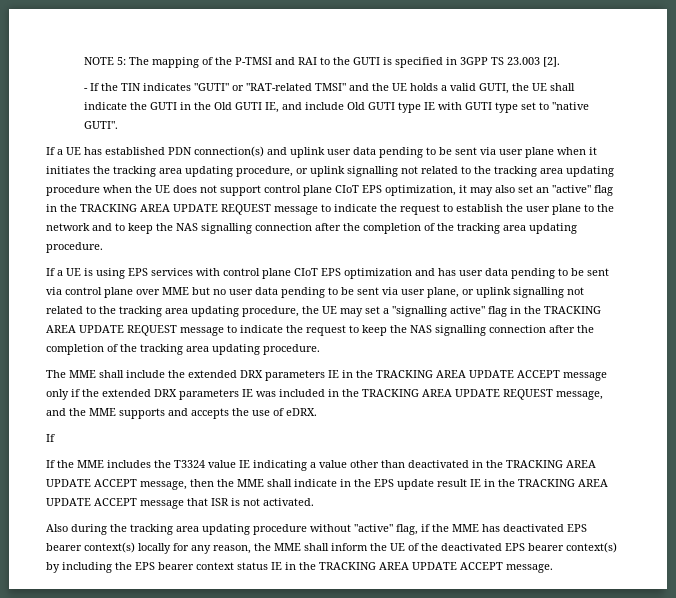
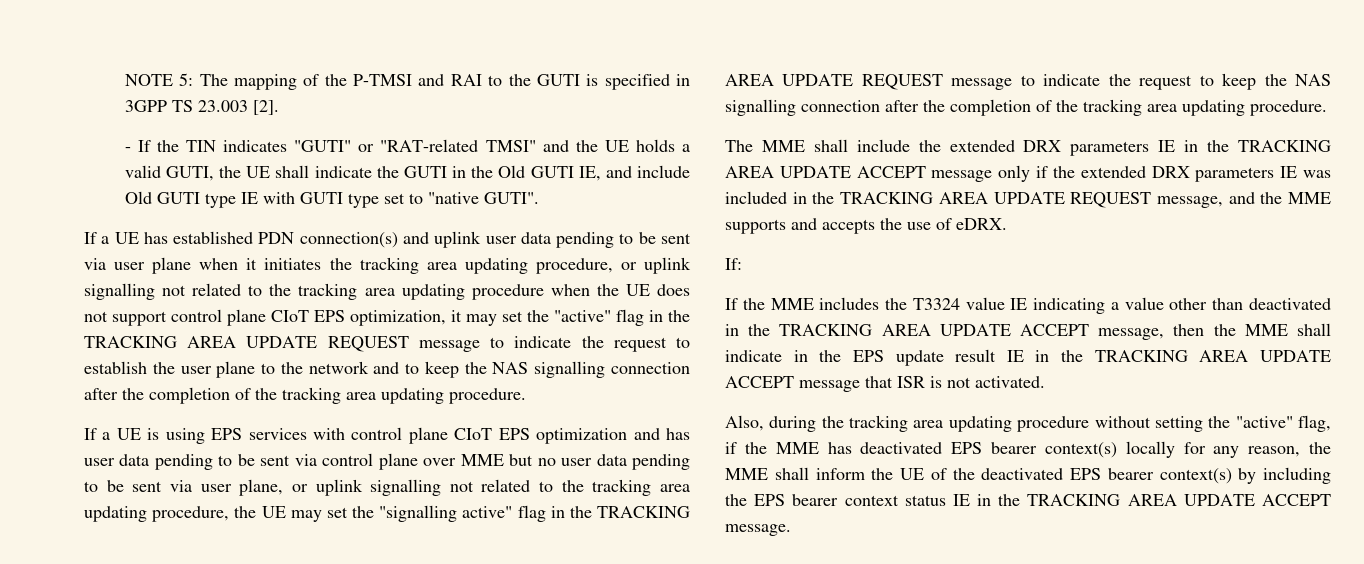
- If a UE has established PDN connection(s) and uplink user data pending to be sent via user plane when it initiates the tracking area updating procedure, or uplink signalling not related to the tracking area updating procedure when the UE does not support control plane CIoT EPS optimization, it may also set an "active" flag in the TRACKING AREA UPDATE REQUEST message to indicate the request to establish the user plane to the network and to keep the NAS signalling connection after the completion of the tracking area updating procedure.
+ If a UE has established PDN connection(s) and uplink user data pending to be sent via user plane when it initiates the tracking area updating procedure, or uplink signalling not related to the tracking area updating procedure when the UE does not support control plane CIoT EPS optimization, it may set the "active" flag in the TRACKING AREA UPDATE REQUEST message to indicate the request to establish the user plane to the network and to keep the NAS signalling connection after the completion of the tracking area updating procedure.
- If a UE is using EPS services with control plane CIoT EPS optimization and has user data pending to be sent via control plane over MME but no user data pending to be sent via user plane, or uplink signalling not related to the tracking area updating procedure, the UE may set a "signalling active" flag in the TRACKING AREA UPDATE REQUEST message to indicate the request to keep the NAS signalling connection after the completion of the tracking area updating procedure.
+ If a UE is using EPS services with control plane CIoT EPS optimization and has user data pending to be sent via control plane over MME but no user data pending to be sent via user plane, or uplink signalling not related to the tracking area updating procedure, the UE may set the "signalling active" flag in the TRACKING AREA UPDATE REQUEST message to indicate the request to keep the NAS signalling connection after the completion of the tracking area updating procedure.
  The MME shall include the extended DRX parameters IE in the TRACKING AREA UPDATE ACCEPT message only if the extended DRX parameters IE was included in the TRACKING AREA UPDATE REQUEST message, and the MME supports and accepts the use of eDRX.
- If
+ If:
- Also during the tracking area updating procedure without "active" flag, if the MME has deactivated EPS bearer context(s) locally for any reason, the MME shall inform the UE of the deactivated EPS bearer context(s) by including the EPS bearer context status IE in the TRACKING AREA UPDATE ACCEPT message.
+ Also, during the tracking area updating procedure without setting the "active" flag, if the MME has deactivated EPS bearer context(s) locally for any reason, the MME shall inform the UE of the deactivated EPS bearer context(s) by including the EPS bearer context status IE in the TRACKING AREA UPDATE ACCEPT message.

